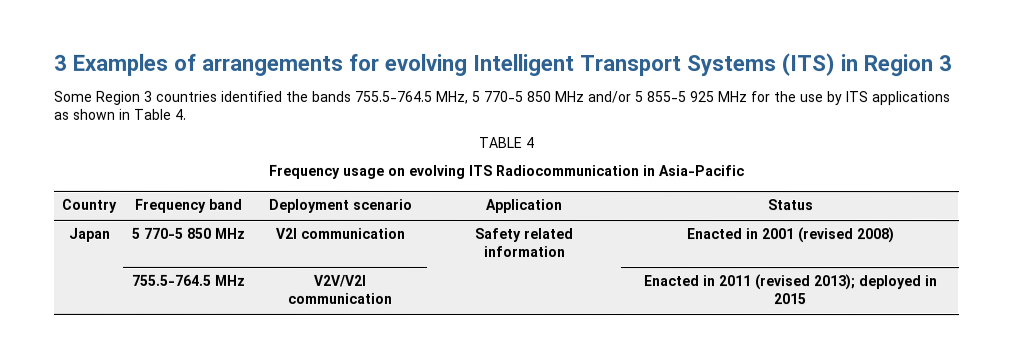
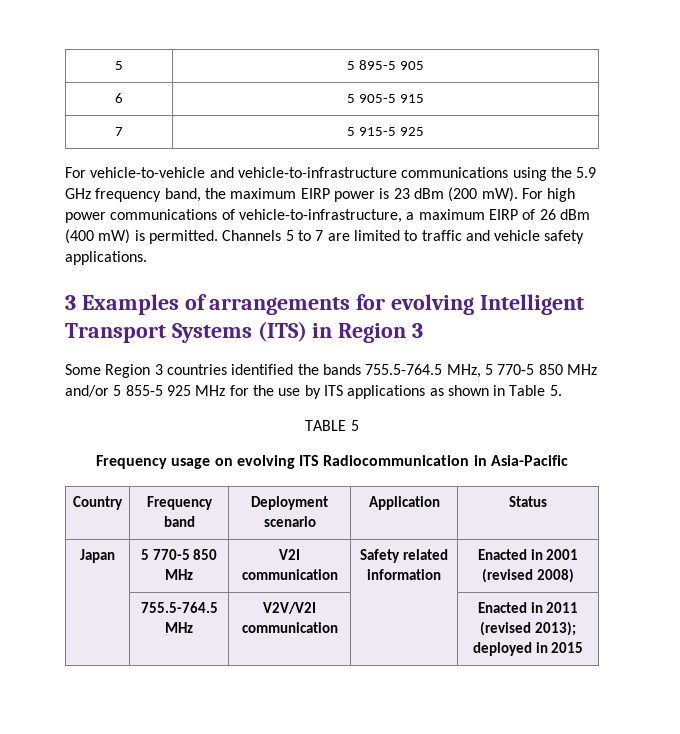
+ 5 | 5 895-5 905
+ 6 | 5 905-5 915
+ 7 | 5 915-5 925
+ For vehicle-to-vehicle and vehicle-to-infrastructure communications using the 5.9 GHz frequency band, the maximum EIRP power is 23 dBm (200 mW). For high power communications of vehicle-to-infrastructure, a maximum EIRP of 26 dBm (400 mW) is permitted. Channels 5 to 7 are limited to traffic and vehicle safety applications.
- Some Region 3 countries identified the bands 755.5-764.5 MHz, 5 770-5 850 MHz and/or 5 855-5 925 MHz for the use by ITS applications as shown in Table 4.
+ Some Region 3 countries identified the bands 755.5-764.5 MHz, 5 770-5 850 MHz and/or 5 855-5 925 MHz for the use by ITS applications as shown in Table 5.
- TABLE 4
+ TABLE 5

